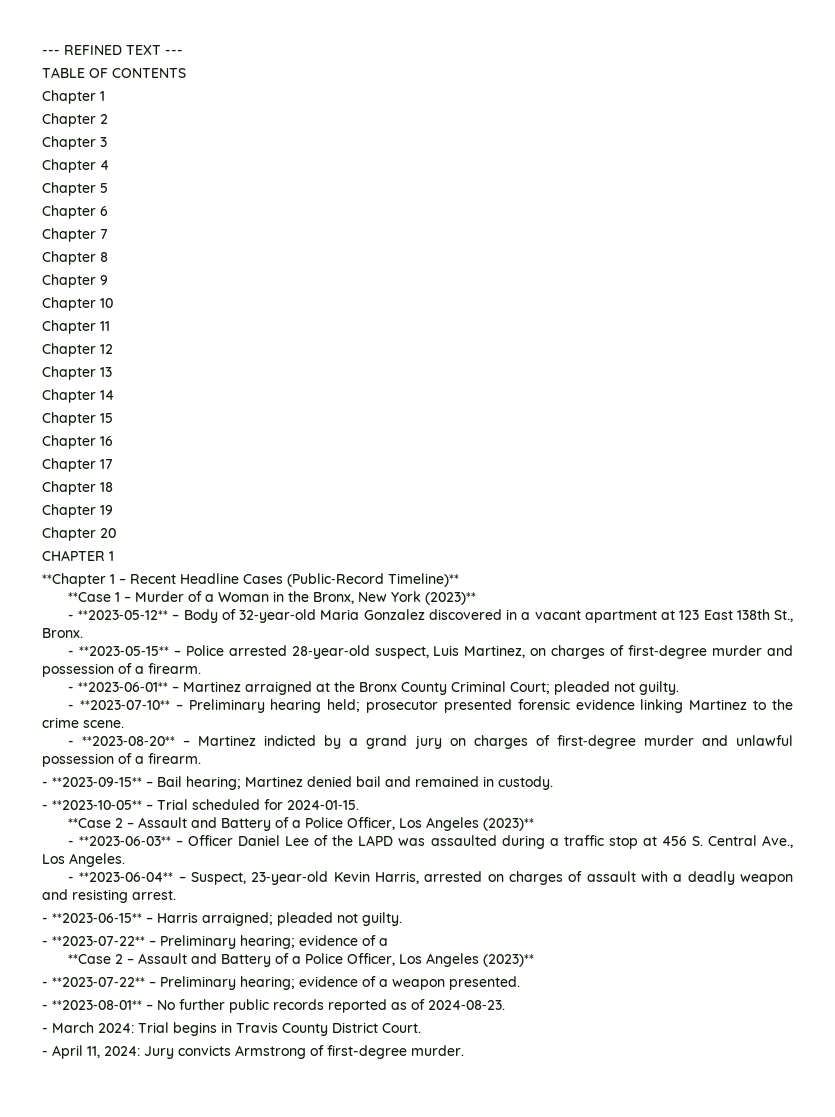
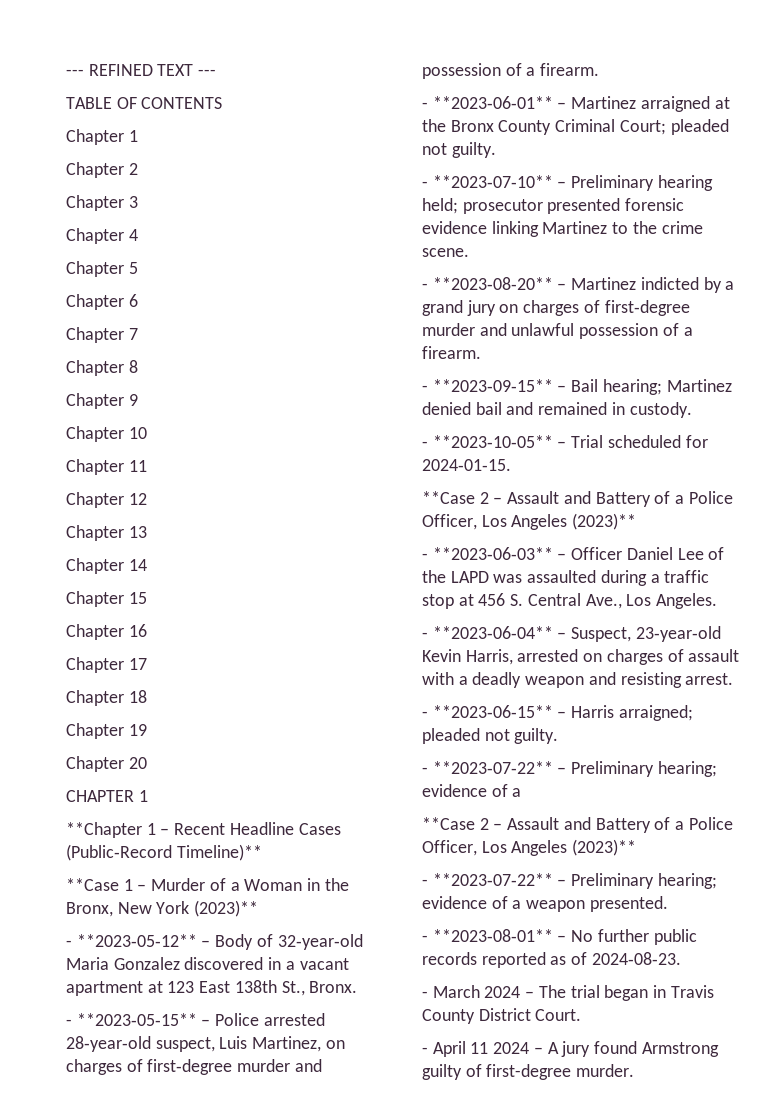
- - March 2024: Trial begins in Travis County District Court.
+ - March 2024 – The trial began in Travis County District Court.
- - April 11, 2024: Jury convicts Armstrong of first-degree murder.
+ - April 11 2024 – A jury found Armstrong guilty of first-degree murder.

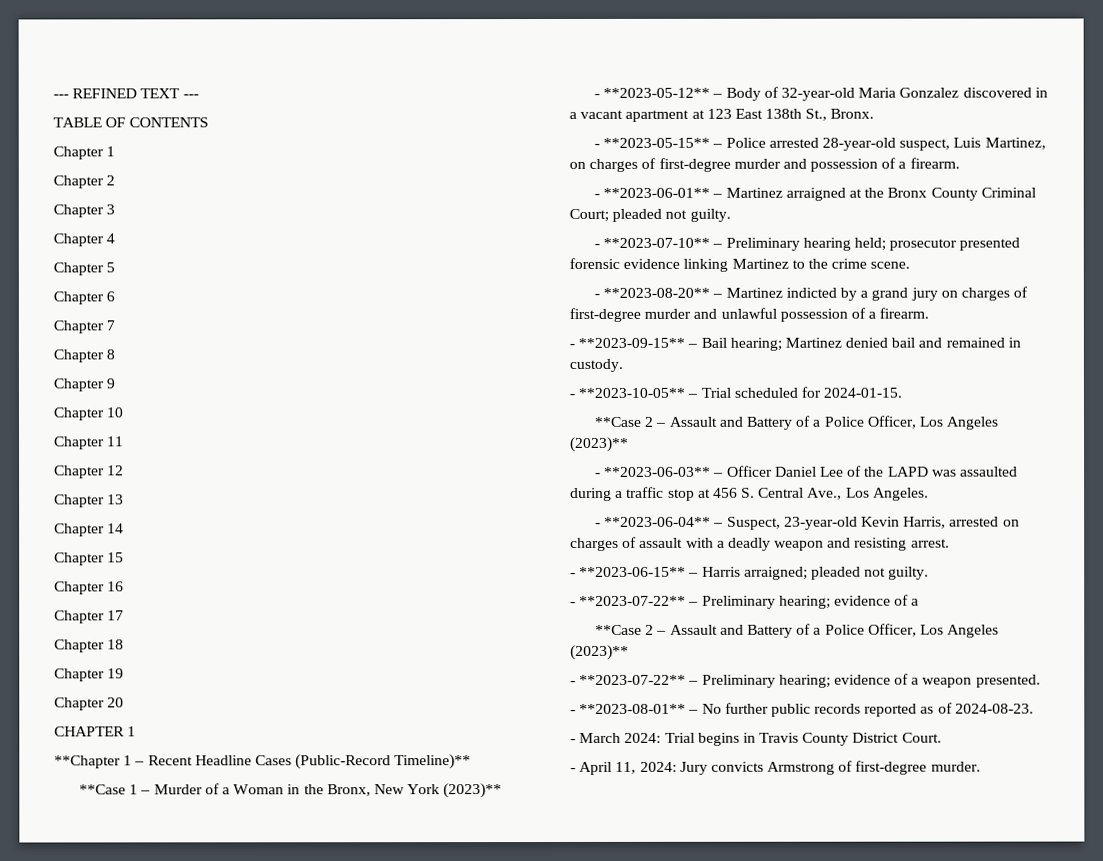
- - March 2024 – The trial began in Travis County District Court.
+ - March 2024: Trial begins in Travis County District Court.
- - April 11 2024 – A jury found Armstrong guilty of first-degree murder.
+ - April 11, 2024: Jury convicts Armstrong of first-degree murder.

